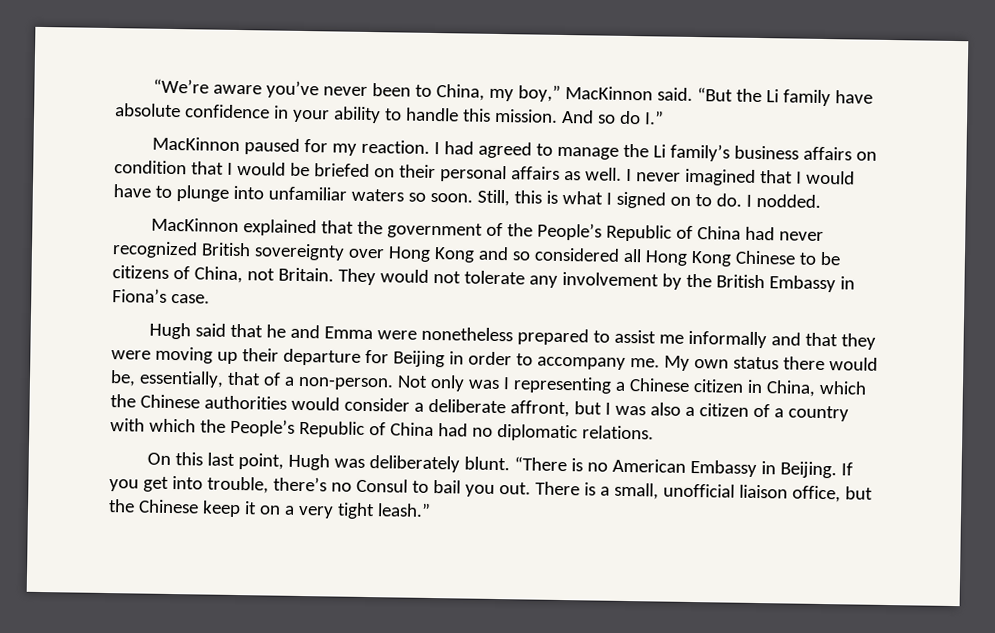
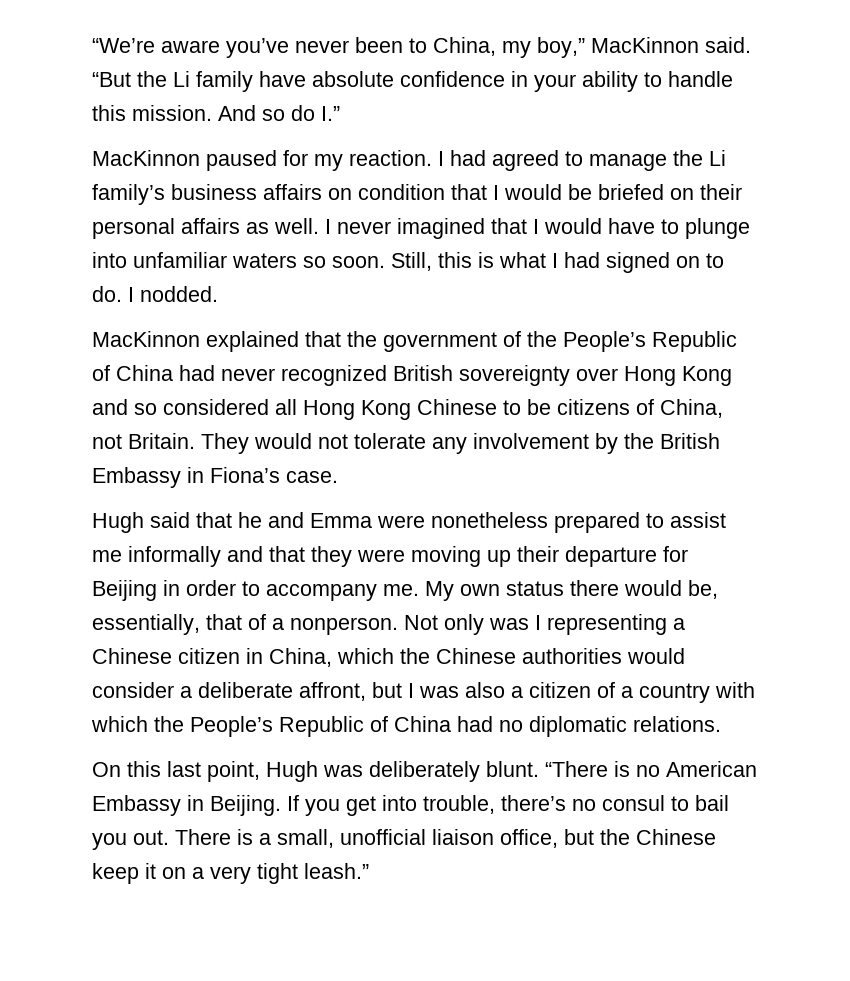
- Still, this is what I signed on to do.
+ Still, this is what I had signed on to do.
- My own status there would be, essentially, that of a non-person.
+ My own status there would be, essentially, that of a nonperson.
- If you get into trouble, there’s no Consul to bail you out.
+ If you get into trouble, there’s no consul to bail you out.

